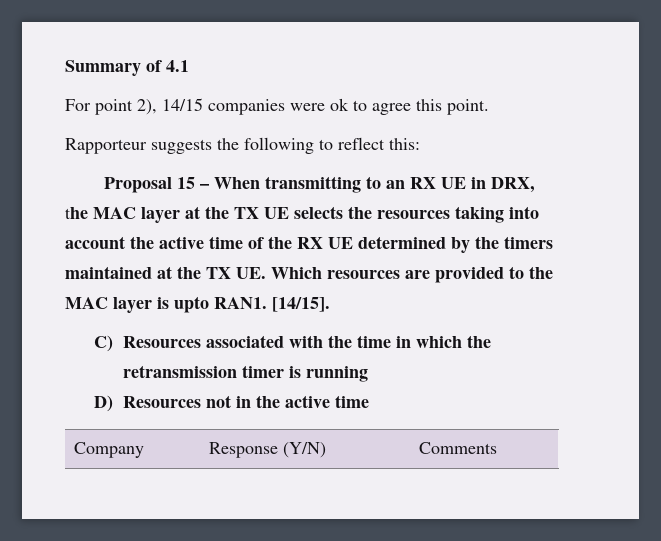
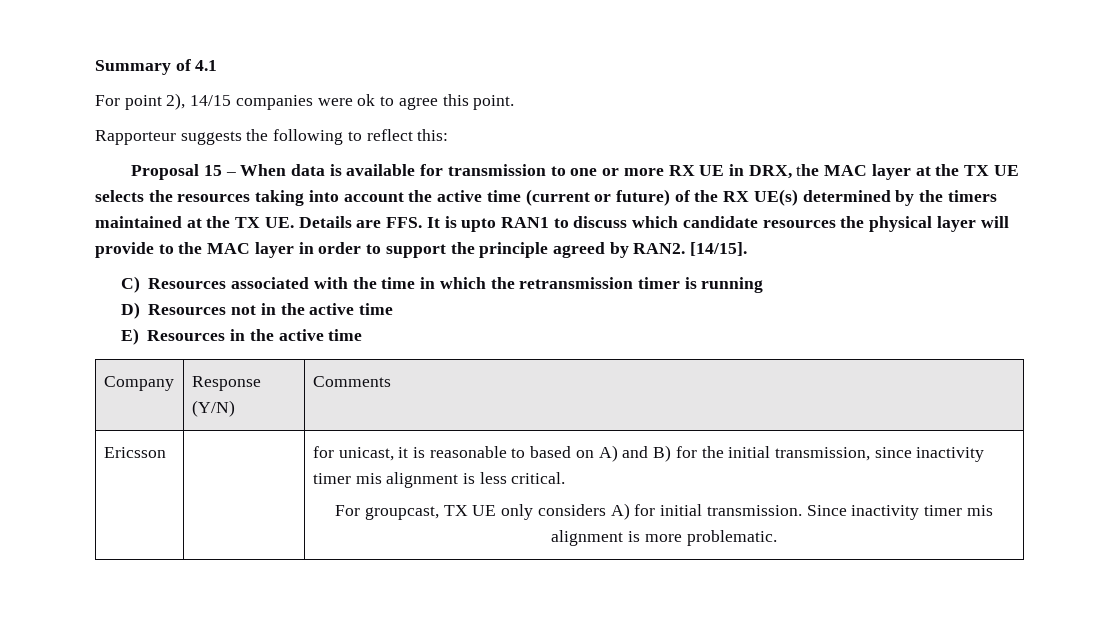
- Proposal 15 – When transmitting to an RX UE in DRX, the MAC layer at the TX UE selects the resources taking into account the active time of the RX UE determined by the timers maintained at the TX UE. Which resources are provided to the MAC layer is upto RAN1.
+ Proposal 15 – When data is available for transmission to one or more RX UE in DRX, the MAC layer at the TX UE selects the resources taking into account the active time (current or future) of the RX UE(s) determined by the timers maintained at the TX UE. Details are FFS. It is upto RAN1 to discuss which candidate resources the physical layer will provide to the MAC layer in order to support the principle agreed by RAN2.
+ E) Resources in the active time
  Company | Response (Y/N) | Comments
+ Ericsson | | for unicast, it is reasonable to based on A) and B) for the initial transmission, since inactivity timer mis alignment is less critical.
+ For groupcast, TX UE only considers A) for initial transmission. Since inactivity timer mis alignment is more problematic.

